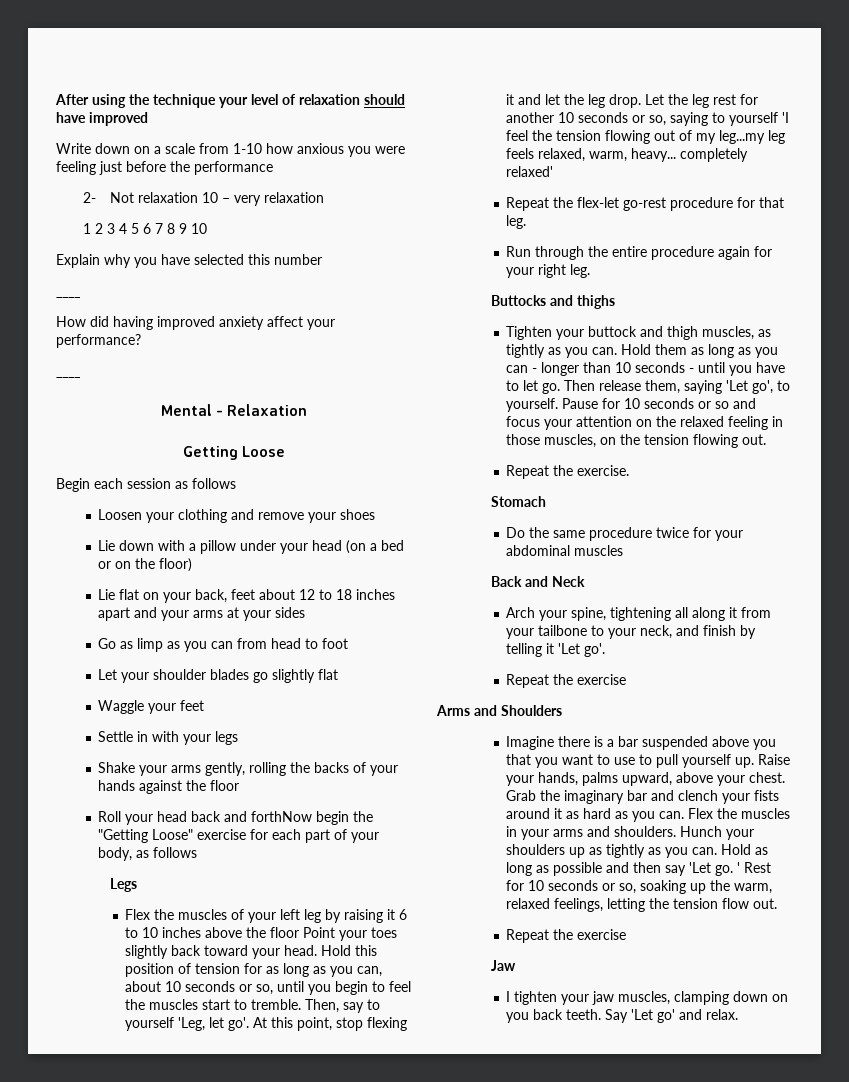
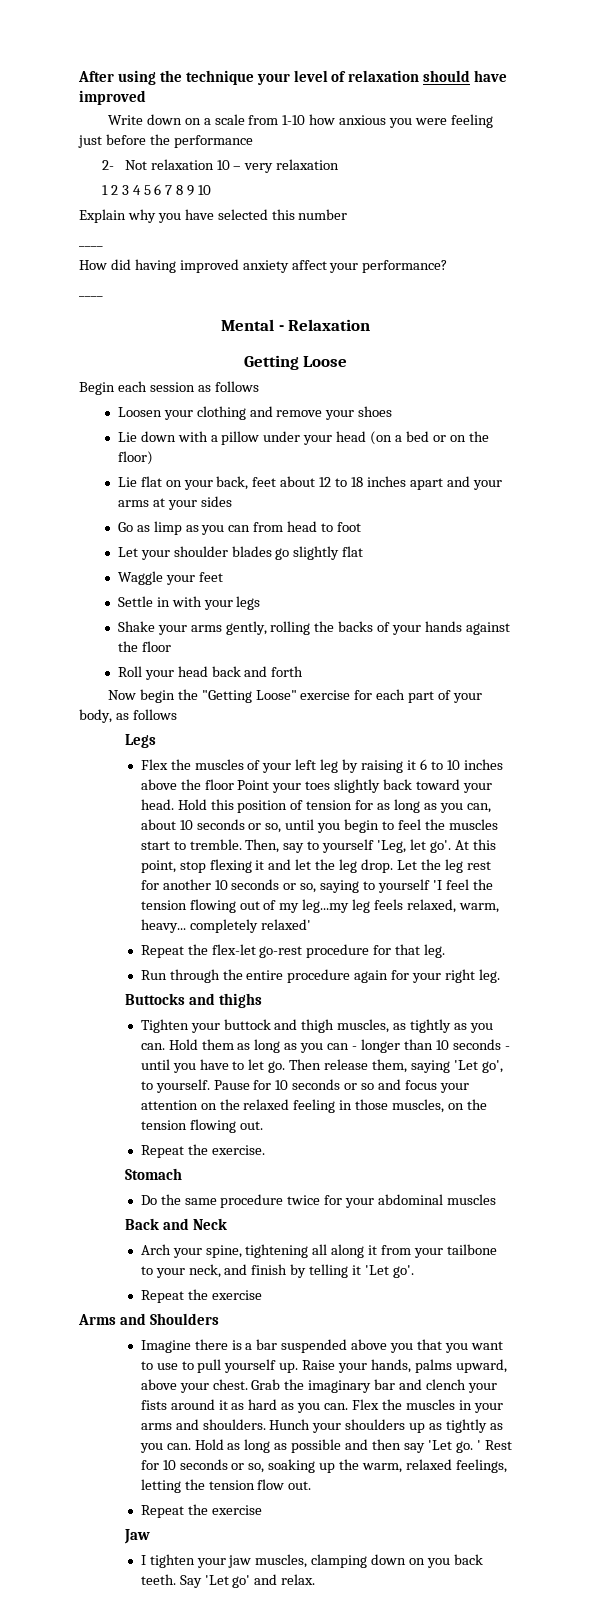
- Roll your head back and forthNow begin the "Getting Loose" exercise for each part of your body, as follows
+ Roll your head back and forth
+ Now begin the "Getting Loose" exercise for each part of your body, as follows

